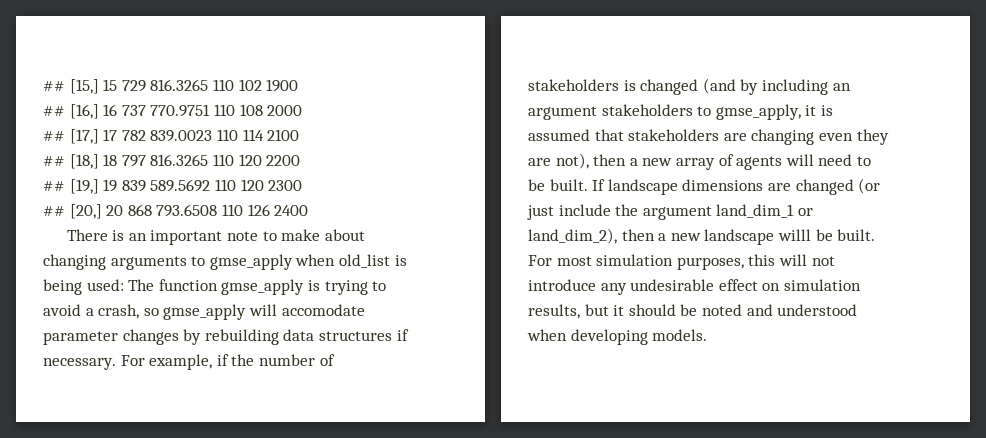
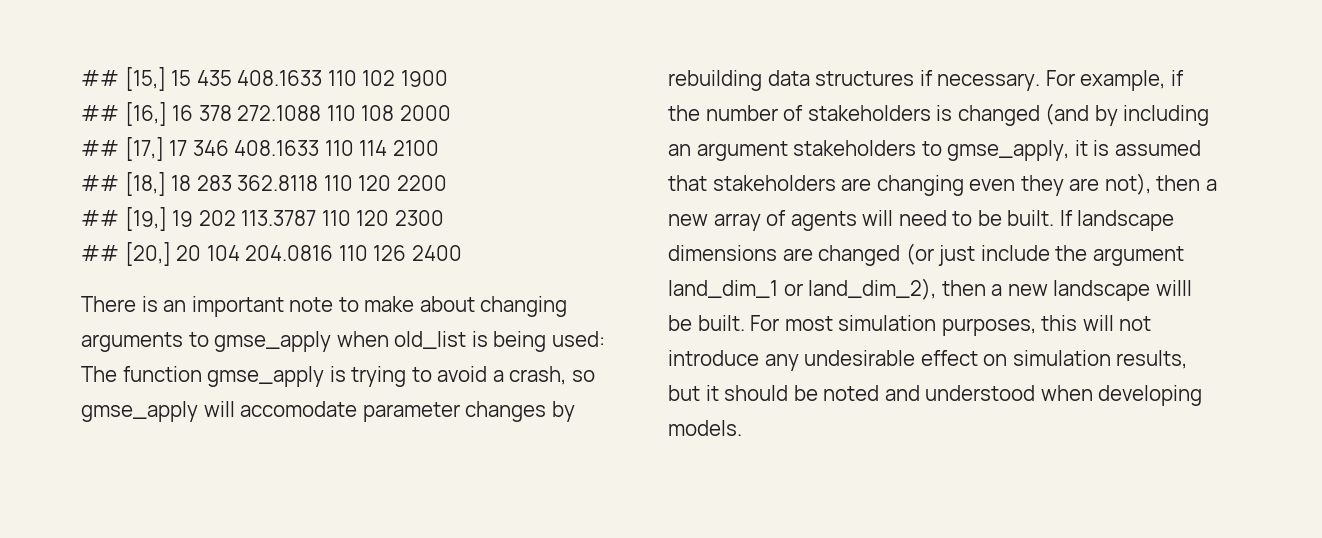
- ## [15,] 15 729 816.3265 110 102 1900
+ ## [15,] 15 435 408.1633 110 102 1900
- ## [16,] 16 737 770.9751 110 108 2000
+ ## [16,] 16 378 272.1088 110 108 2000
- ## [17,] 17 782 839.0023 110 114 2100
+ ## [17,] 17 346 408.1633 110 114 2100
- ## [18,] 18 797 816.3265 110 120 2200
+ ## [18,] 18 283 362.8118 110 120 2200
- ## [19,] 19 839 589.5692 110 120 2300
+ ## [19,] 19 202 113.3787 110 120 2300
- ## [20,] 20 868 793.6508 110 126 2400
+ ## [20,] 20 104 204.0816 110 126 2400

